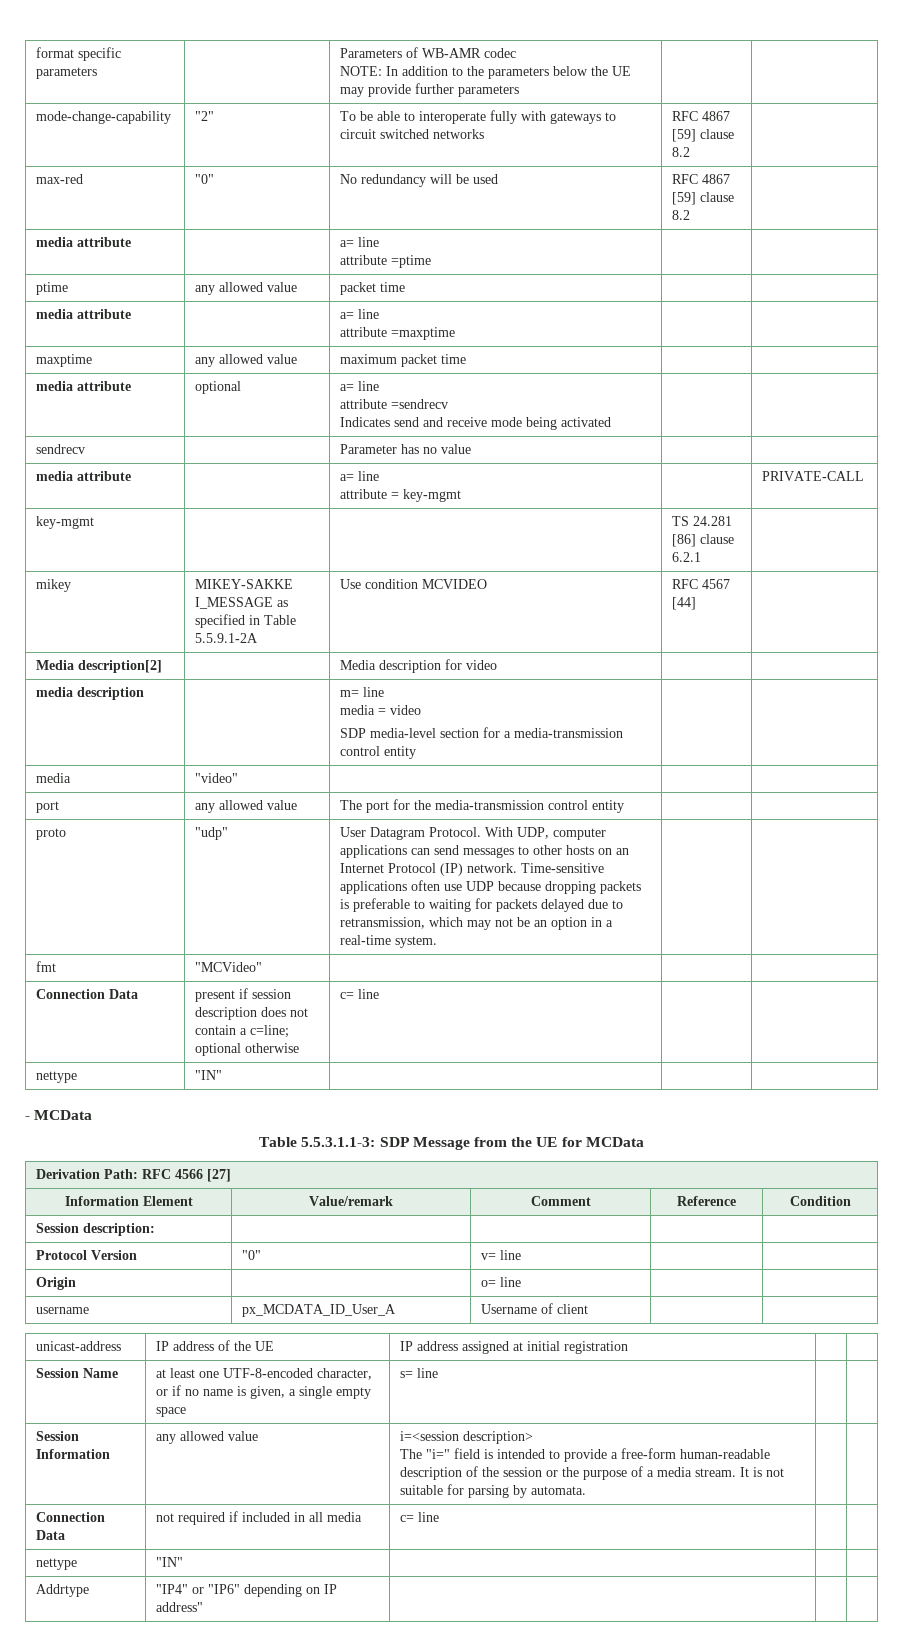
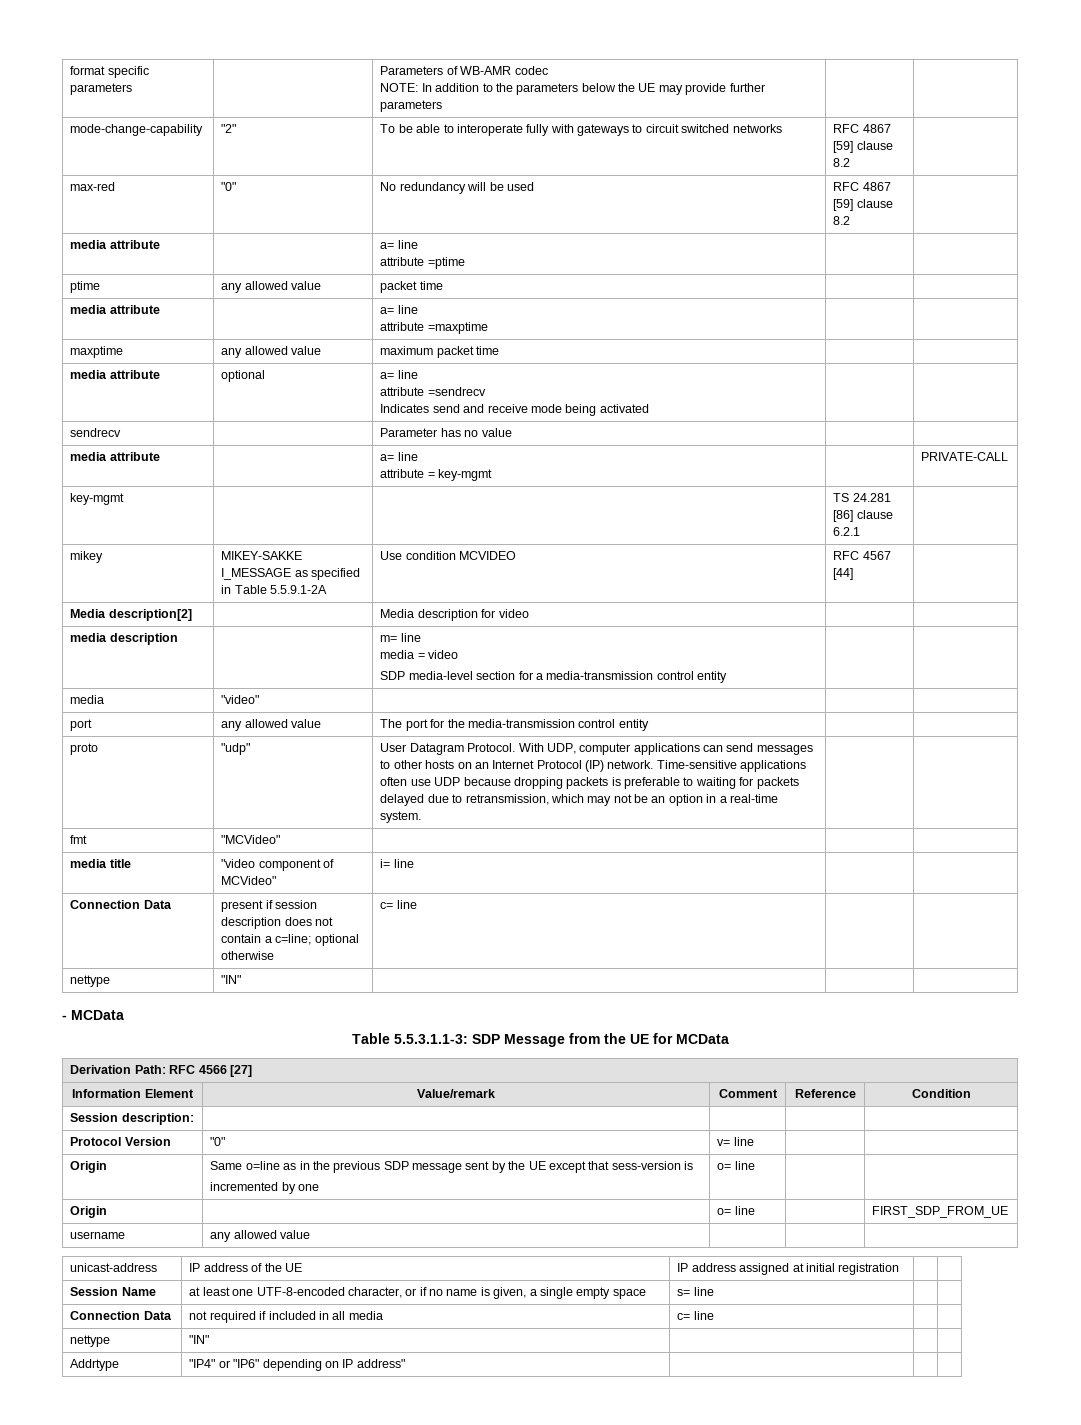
+ media title | "video component of MCVideo" | i= line | |
- Origin | | o= line | |
- username | px_MCDATA_ID_User_A | Username of client | |
+ Origin | Same o=line as in the previous SDP message sent by the UE except that sess-version is
+ incremented by one | o= line | |
+ Origin | | o= line | | FIRST_SDP_FROM_UE
+ username | any allowed value | | |
- Session Information | any allowed value | i=<session description>
- The "i=" field is intended to provide a free-form human-readable description of the session or the purpose of a media stream. It is not suitable for parsing by automata. | |

